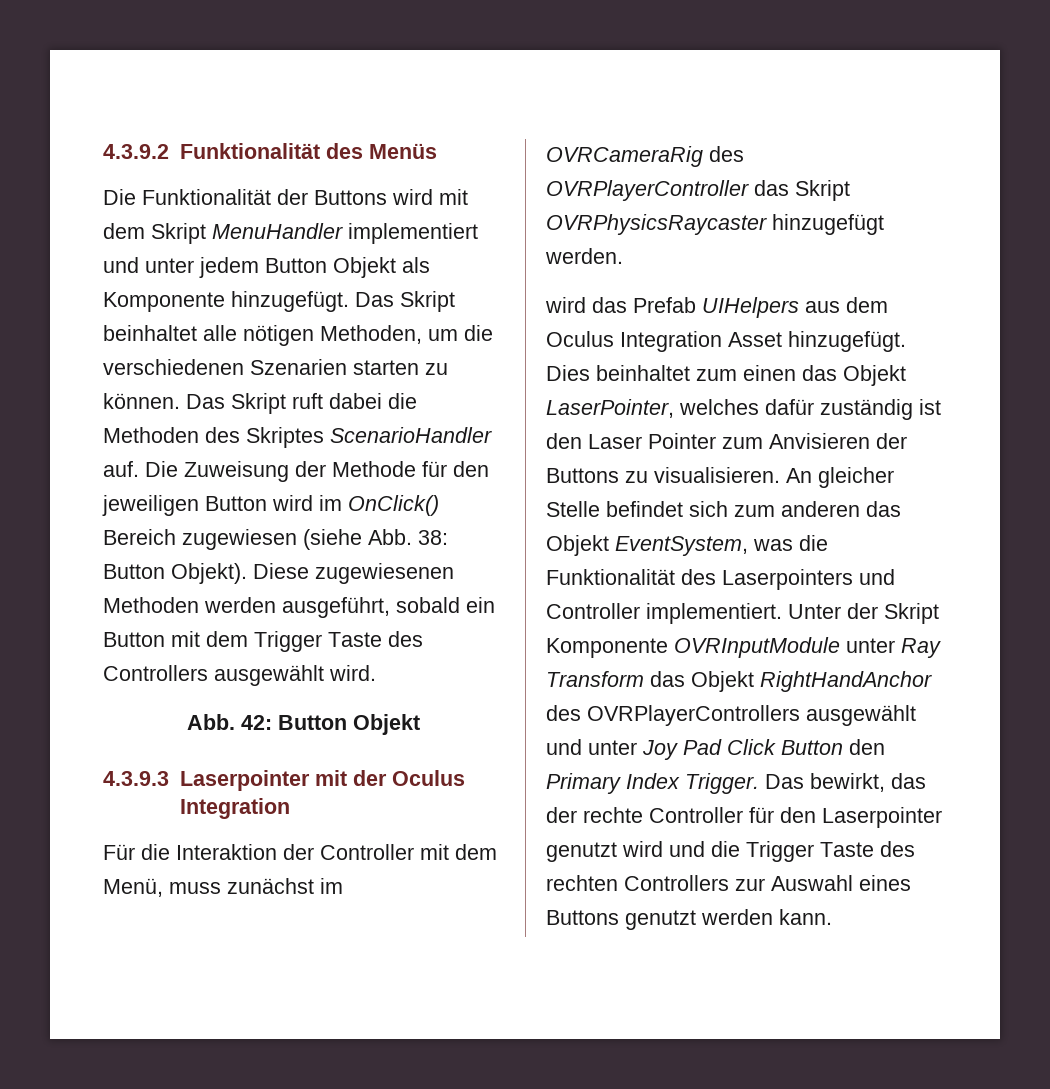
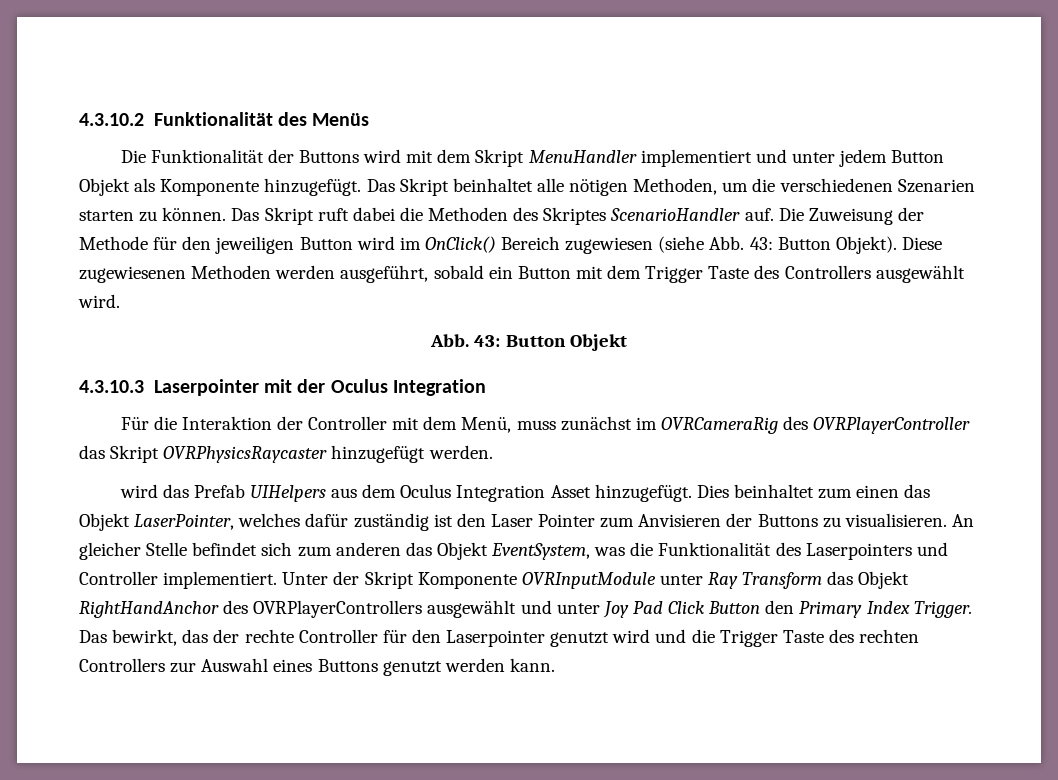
- 4.3.9.2 Funktionalität des Menüs
+ 4.3.10.2 Funktionalität des Menüs
- Die Zuweisung der Methode für den jeweiligen Button wird im OnClick() Bereich zugewiesen (siehe Abb. 38: Button Objekt).
+ Die Zuweisung der Methode für den jeweiligen Button wird im OnClick() Bereich zugewiesen (siehe Abb. 43: Button Objekt).
- Abb. 42: Button Objekt
+ Abb. 43: Button Objekt
- 4.3.9.3 Laserpointer mit der Oculus Integration
+ 4.3.10.3 Laserpointer mit der Oculus Integration

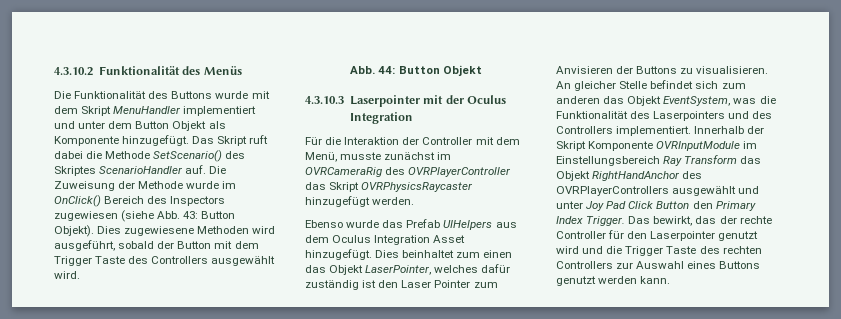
- Die Funktionalität der Buttons wird mit dem Skript MenuHandler implementiert und unter jedem Button Objekt als Komponente hinzugefügt.
+ Die Funktionalität des Buttons wurde mit dem Skript MenuHandler implementiert und unter dem Button Objekt als Komponente hinzugefügt.
- Das Skript beinhaltet alle nötigen Methoden, um die verschiedenen Szenarien starten zu können. Das Skript ruft dabei die Methoden des Skriptes ScenarioHandler auf.
+ Das Skript ruft dabei die Methode SetScenario() des Skriptes ScenarioHandler auf.
- Die Zuweisung der Methode für den jeweiligen Button wird im OnClick() Bereich zugewiesen (siehe Abb. 43: Button Objekt).
+ Die Zuweisung der Methode wurde im OnClick() Bereich des Inspectors zugewiesen (siehe Abb. 43: Button Objekt).
- Diese zugewiesenen Methoden werden ausgeführt, sobald ein Button mit dem Trigger Taste des Controllers ausgewählt wird.
+ Dies zugewiesene Methoden wird ausgeführt, sobald der Button mit dem Trigger Taste des Controllers ausgewählt wird.
- Abb. 43: Button Objekt
+ Abb. 44: Button Objekt
- Für die Interaktion der Controller mit dem Menü, muss zunächst im OVRCameraRig des OVRPlayerController das Skript OVRPhysicsRaycaster hinzugefügt werden.
+ Für die Interaktion der Controller mit dem Menü, musste zunächst im OVRCameraRig des OVRPlayerController das Skript OVRPhysicsRaycaster hinzugefügt werden.
- wird das Prefab UIHelpers aus dem Oculus Integration Asset hinzugefügt.
+ Ebenso wurde das Prefab UIHelpers aus dem Oculus Integration Asset hinzugefügt.
- An gleicher Stelle befindet sich zum anderen das Objekt EventSystem, was die Funktionalität des Laserpointers und Controller implementiert. Unter der Skript Komponente OVRInputModule unter Ray Transform das Objekt RightHandAnchor des OVRPlayerControllers ausgewählt und unter Joy Pad Click Button den Primary Index Trigger.
+ An gleicher Stelle befindet sich zum anderen das Objekt EventSystem, was die Funktionalität des Laserpointers und des Controllers implementiert. Innerhalb der Skript Komponente OVRInputModule im Einstellungsbereich Ray Transform das Objekt RightHandAnchor des OVRPlayerControllers ausgewählt und unter Joy Pad Click Button den Primary Index Trigger.

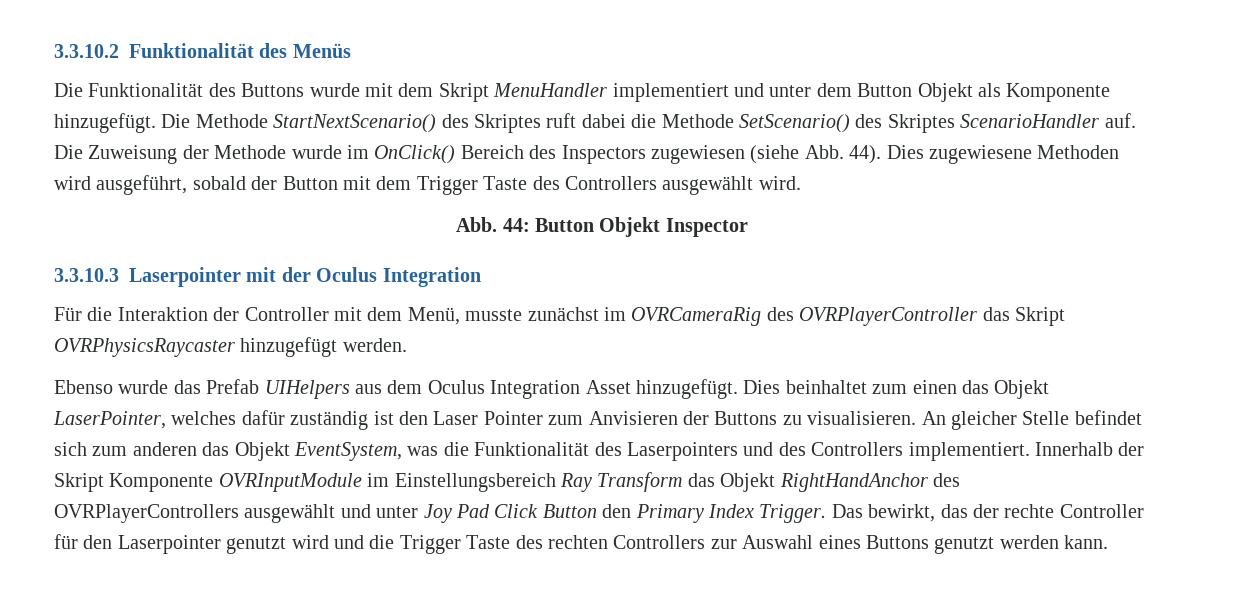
- 4.3.10.2 Funktionalität des Menüs
+ 3.3.10.2 Funktionalität des Menüs
- Das Skript ruft dabei die Methode SetScenario() des Skriptes ScenarioHandler auf.
+ Die Methode StartNextScenario() des Skriptes ruft dabei die Methode SetScenario() des Skriptes ScenarioHandler auf.
- Die Zuweisung der Methode wurde im OnClick() Bereich des Inspectors zugewiesen (siehe Abb. 43: Button Objekt).
+ Die Zuweisung der Methode wurde im OnClick() Bereich des Inspectors zugewiesen (siehe Abb. 44).
- Abb. 44: Button Objekt
- 4.3.10.3 Laserpointer mit der Oculus Integration
+ Abb. 44: Button Objekt Inspector
+ 3.3.10.3 Laserpointer mit der Oculus Integration

